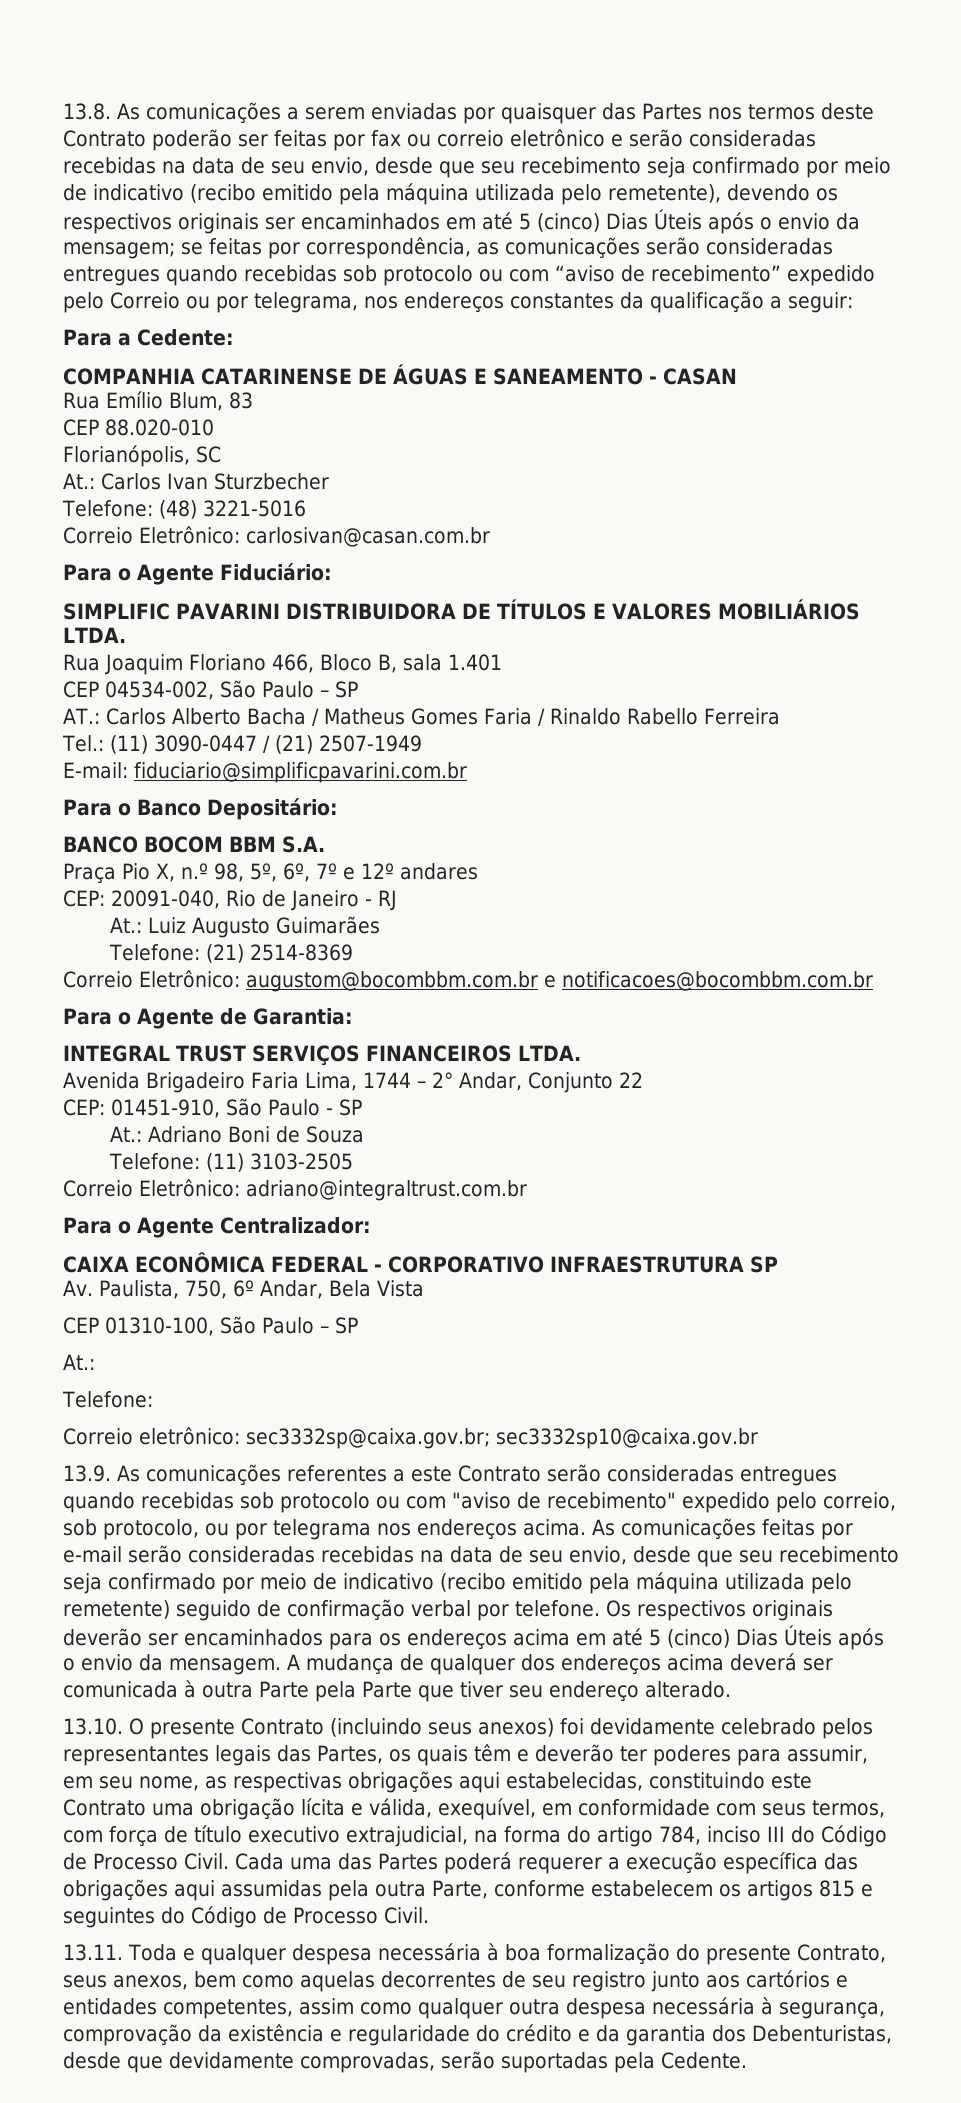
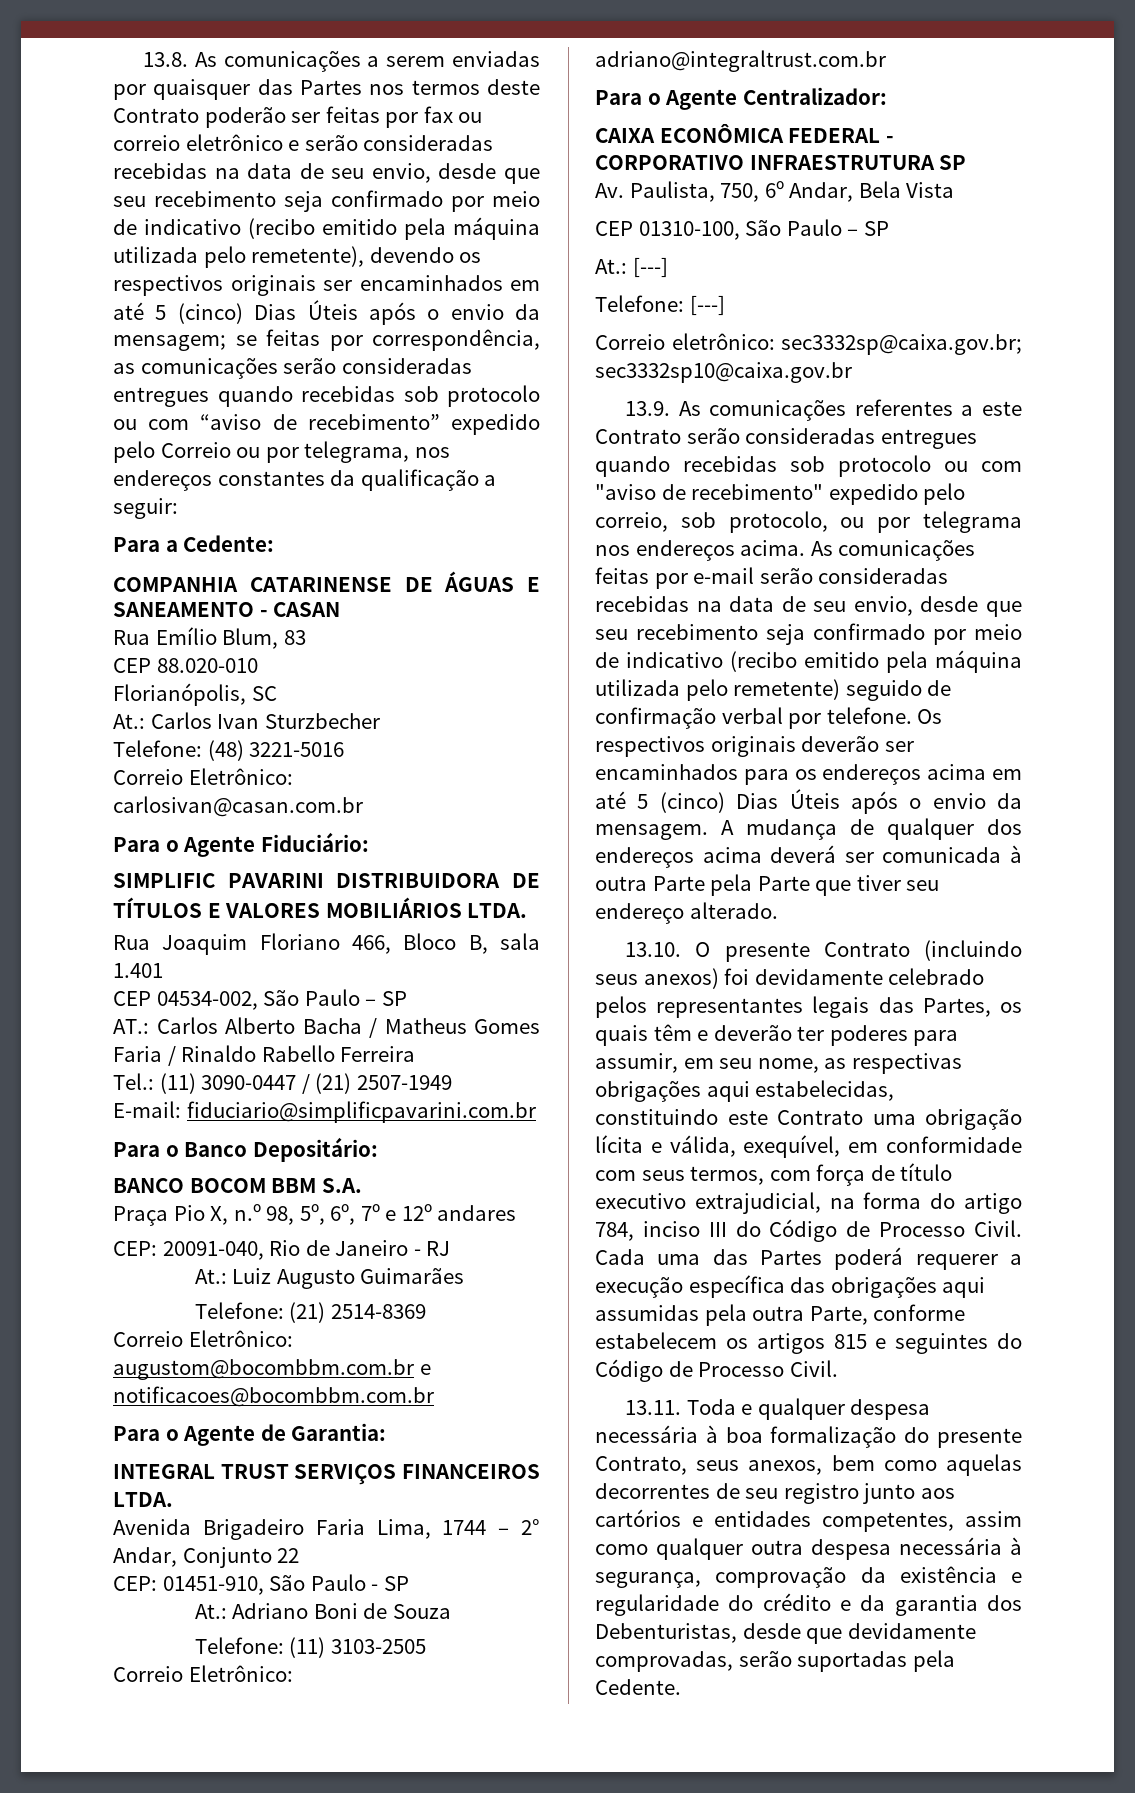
  CEP 01310-100, São Paulo – SP
- At.:
- Telefone:
+ At.: [---]
+ Telefone: [---]

